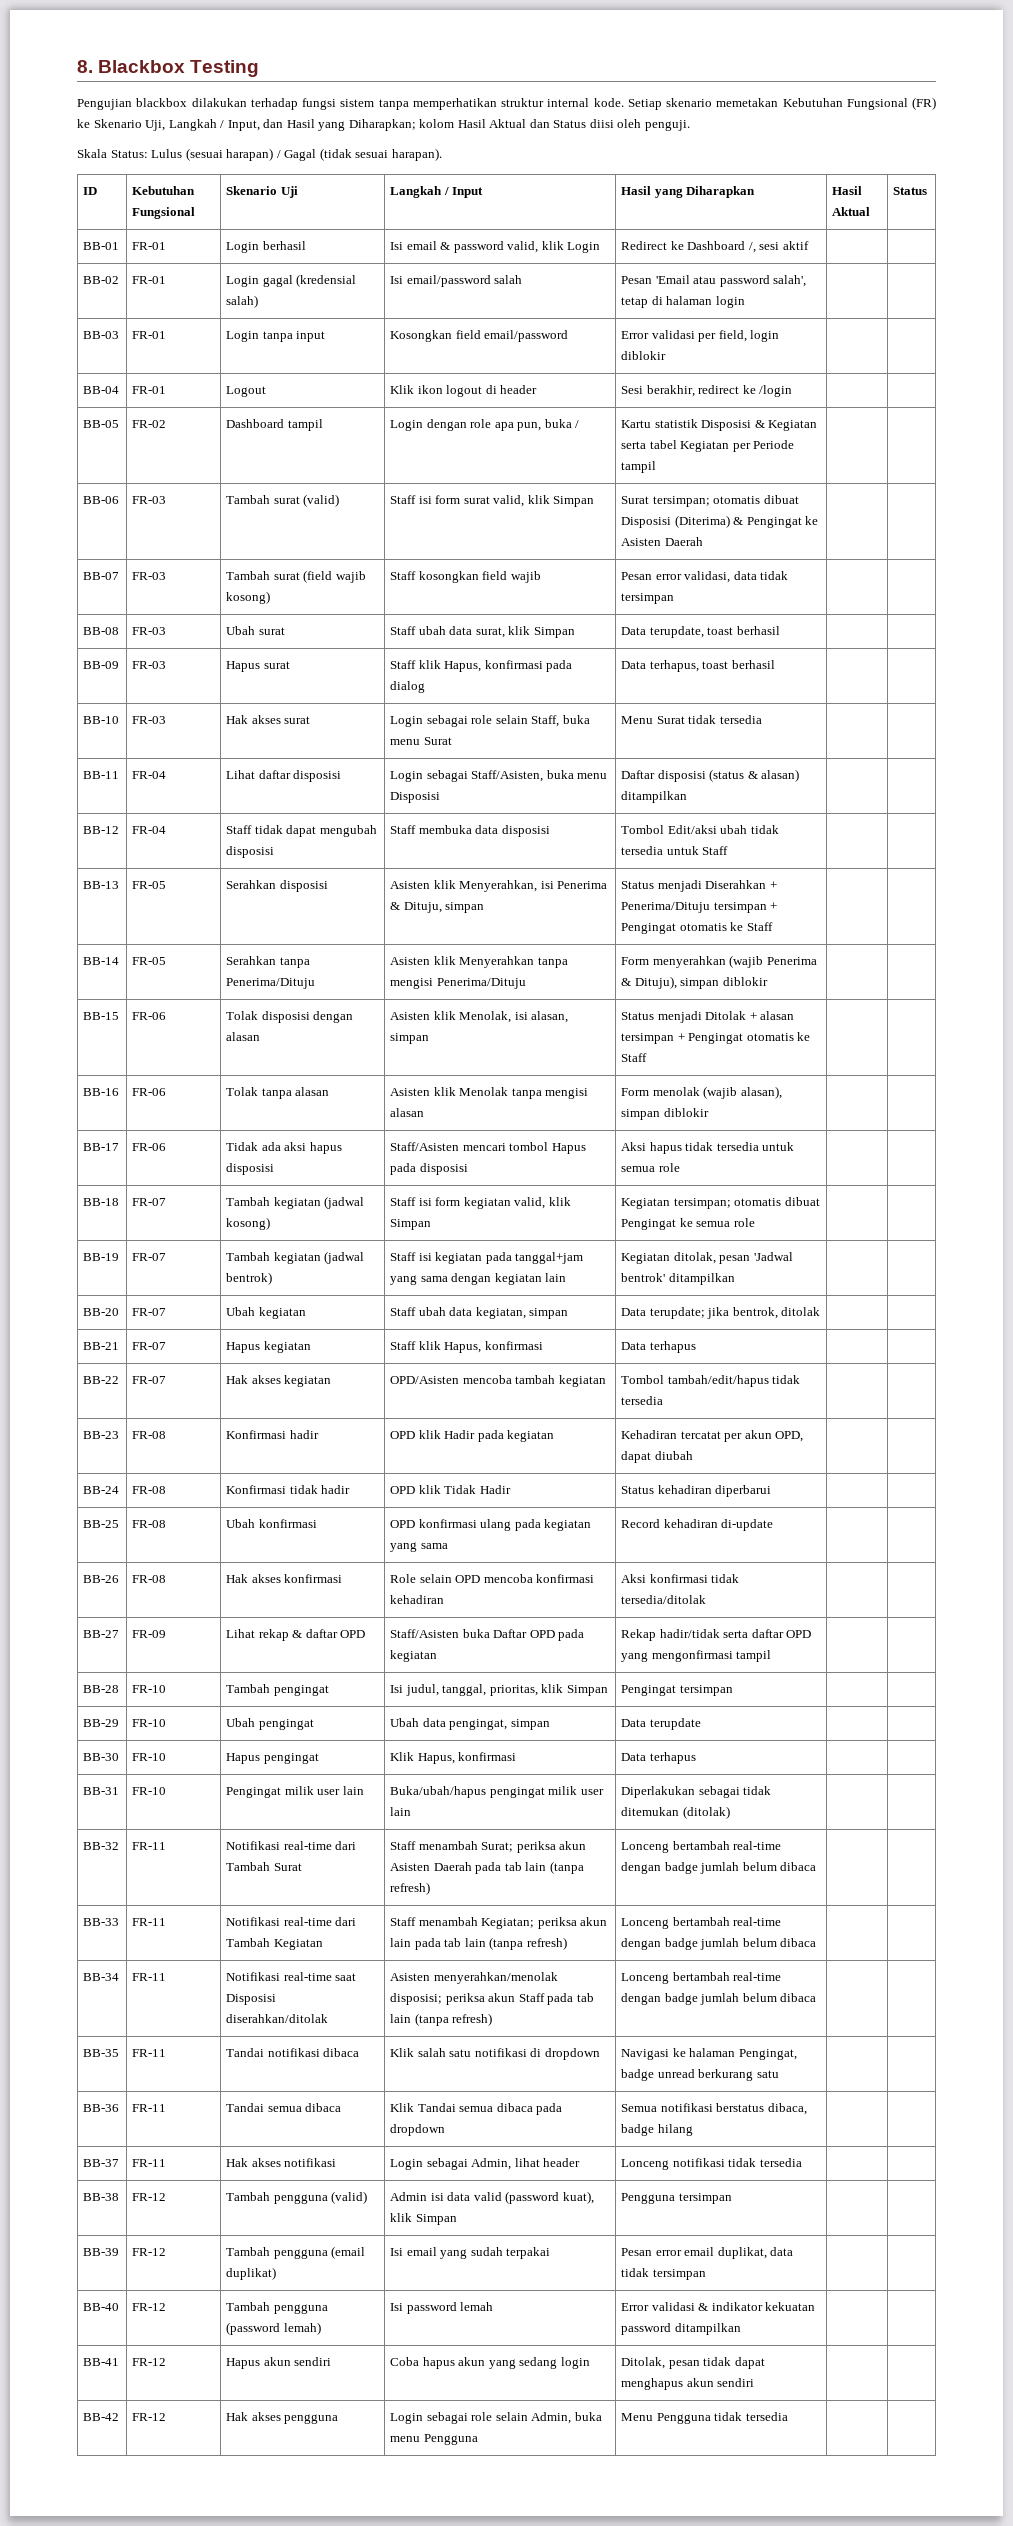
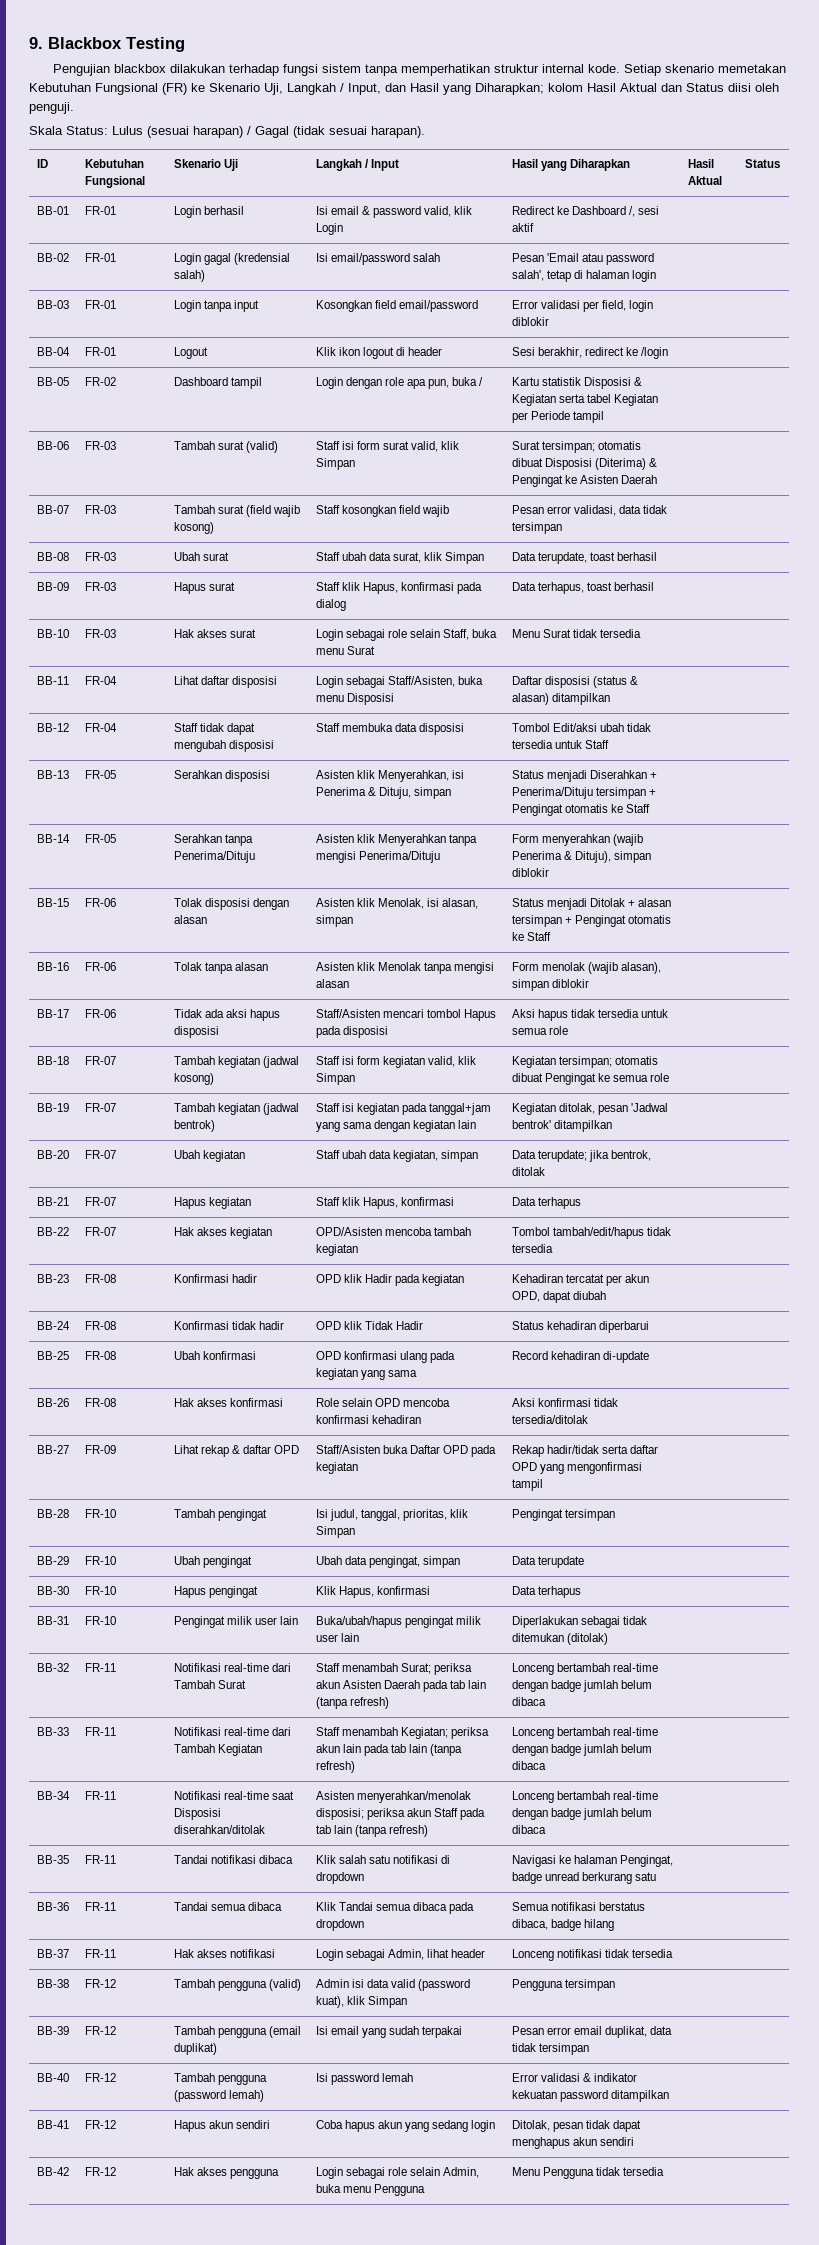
- 8. Blackbox Testing
+ 9. Blackbox Testing

